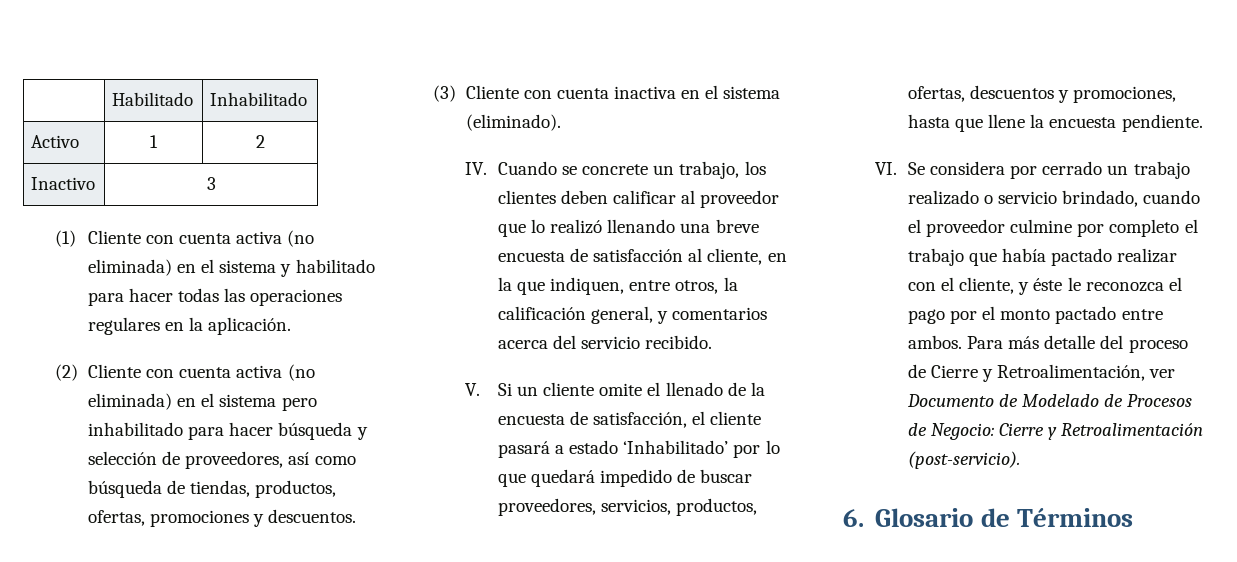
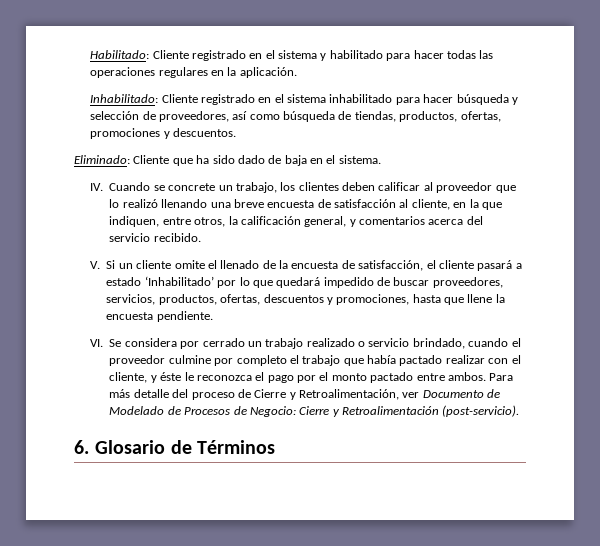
- | Habilitado | Inhabilitado
- Activo | 1 | 2
- Inactivo | 3
- (1) Cliente con cuenta activa (no eliminada) en el sistema y habilitado para hacer todas las operaciones regulares en la aplicación.
+ Habilitado: Cliente registrado en el sistema y habilitado para hacer todas las operaciones regulares en la aplicación.
- (2) Cliente con cuenta activa (no eliminada) en el sistema pero inhabilitado para hacer búsqueda y selección de proveedores, así como búsqueda de tiendas, productos, ofertas, promociones y descuentos.
+ Inhabilitado: Cliente registrado en el sistema inhabilitado para hacer búsqueda y selección de proveedores, así como búsqueda de tiendas, productos, ofertas, promociones y descuentos.
- (3) Cliente con cuenta inactiva en el sistema (eliminado).
+ Eliminado: Cliente que ha sido dado de baja en el sistema.

